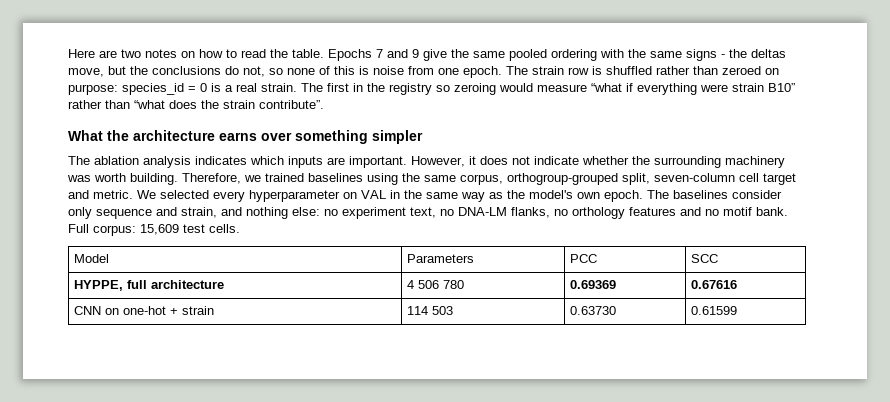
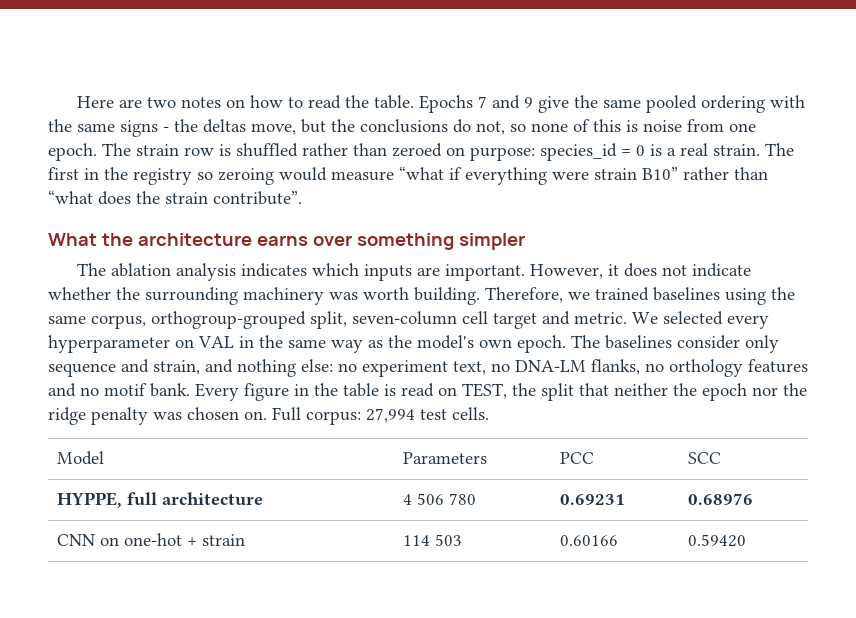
+ Every figure in the table is read on TEST, the split that neither the epoch nor the ridge penalty was chosen on.
- Full corpus: 15,609 test cells.
+ Full corpus: 27,994 test cells.
- HYPPE, full architecture | 4 506 780 | 0.69369 | 0.67616
+ HYPPE, full architecture | 4 506 780 | 0.69231 | 0.68976
- CNN on one-hot + strain | 114 503 | 0.63730 | 0.61599
+ CNN on one-hot + strain | 114 503 | 0.60166 | 0.59420

